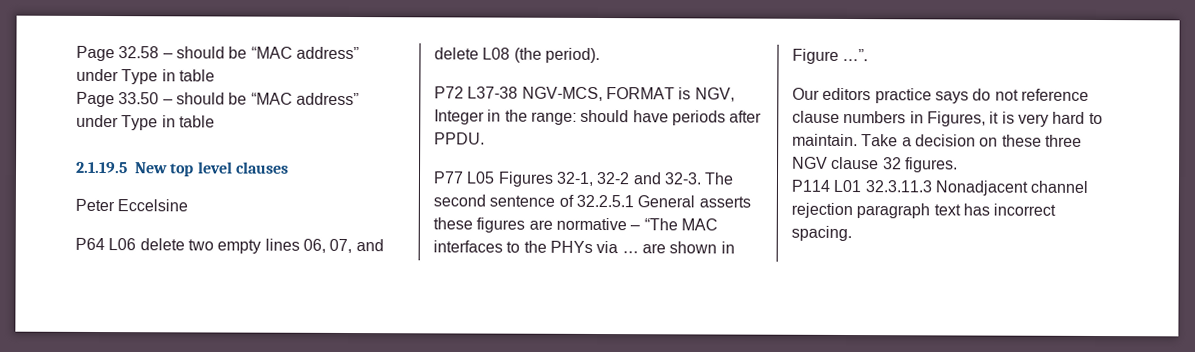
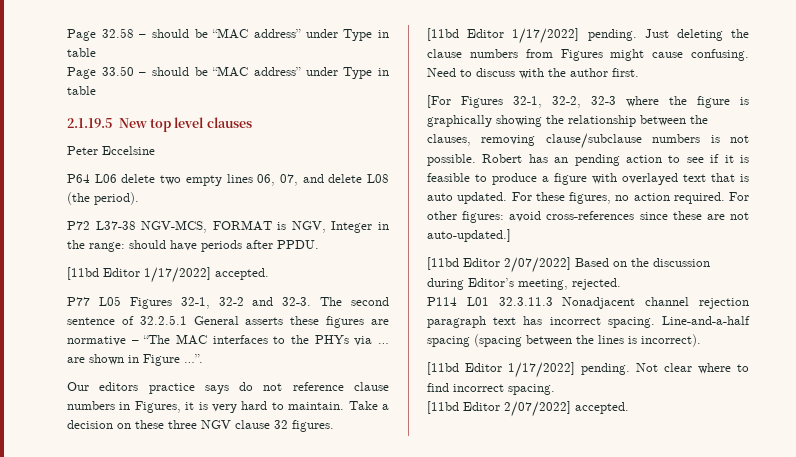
+ [11bd Editor 1/17/2022] accepted.
+ [11bd Editor 1/17/2022] pending. Just deleting the clause numbers from Figures might cause confusing. Need to discuss with the author first.
+ [For Figures 32-1, 32-2, 32-3 where the figure is graphically showing the relationship between the clauses, removing clause/subclause numbers is not possible. Robert has an pending action to see if it is feasible to produce a figure with overlayed text that is auto updated. For these figures, no action required. For other figures: avoid cross-references since these are not auto-updated.]
+ [11bd Editor 2/07/2022] Based on the discussion during Editor’s meeting, rejected.
+ Line-and-a-half spacing (spacing between the lines is incorrect).
+ [11bd Editor 1/17/2022] pending. Not clear where to find incorrect spacing.
+ [11bd Editor 2/07/2022] accepted.

